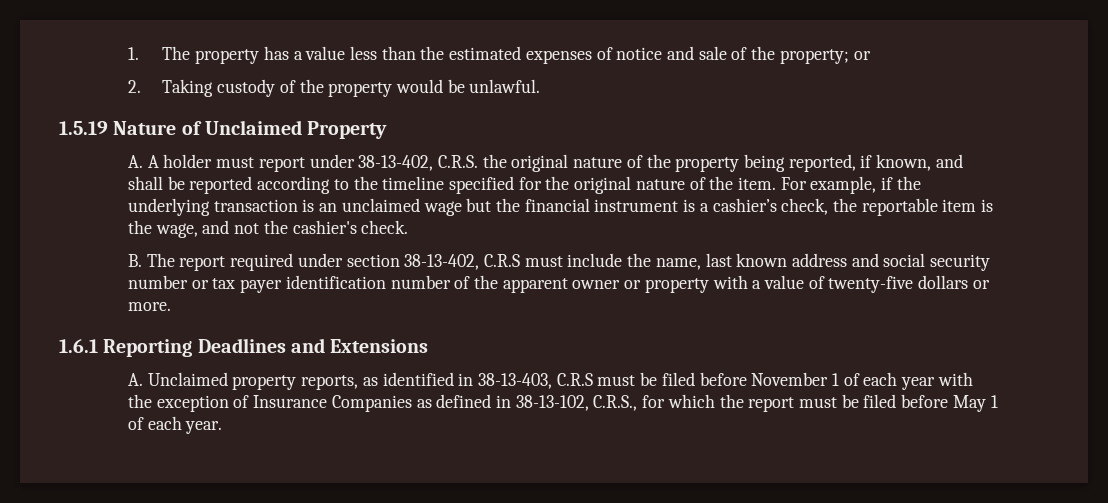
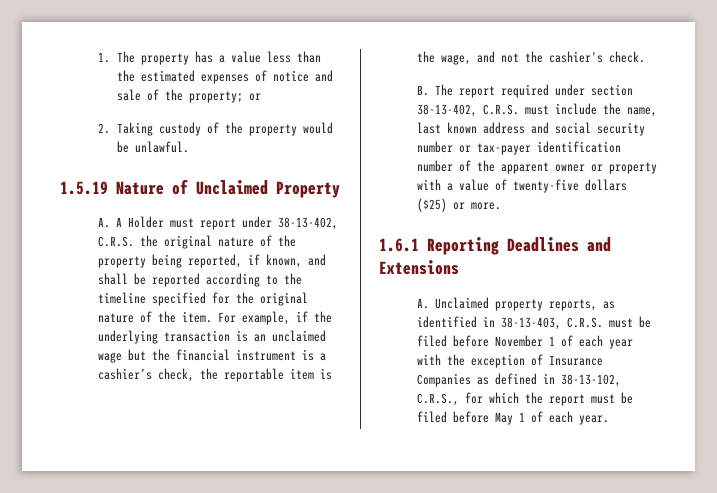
- A. A holder must report under 38-13-402, C.R.S. the original nature of the property being reported, if known, and shall be reported according to the timeline specified for the original nature of the item.
+ A. A Holder must report under 38-13-402, C.R.S. the original nature of the property being reported, if known, and shall be reported according to the timeline specified for the original nature of the item.
- B. The report required under section 38-13-402, C.R.S must include the name, last known address and social security number or tax payer identification number of the apparent owner or property with a value of twenty-five dollars or more.
+ B. The report required under section 38-13-402, C.R.S. must include the name, last known address and social security number or tax-payer identification number of the apparent owner or property with a value of twenty-five dollars ($25) or more.
- A. Unclaimed property reports, as identified in 38-13-403, C.R.S must be filed before November 1 of each year with the exception of Insurance Companies as defined in 38-13-102, C.R.S., for which the report must be filed before May 1 of each year.
+ A. Unclaimed property reports, as identified in 38-13-403, C.R.S. must be filed before November 1 of each year with the exception of Insurance Companies as defined in 38-13-102, C.R.S., for which the report must be filed before May 1 of each year.

